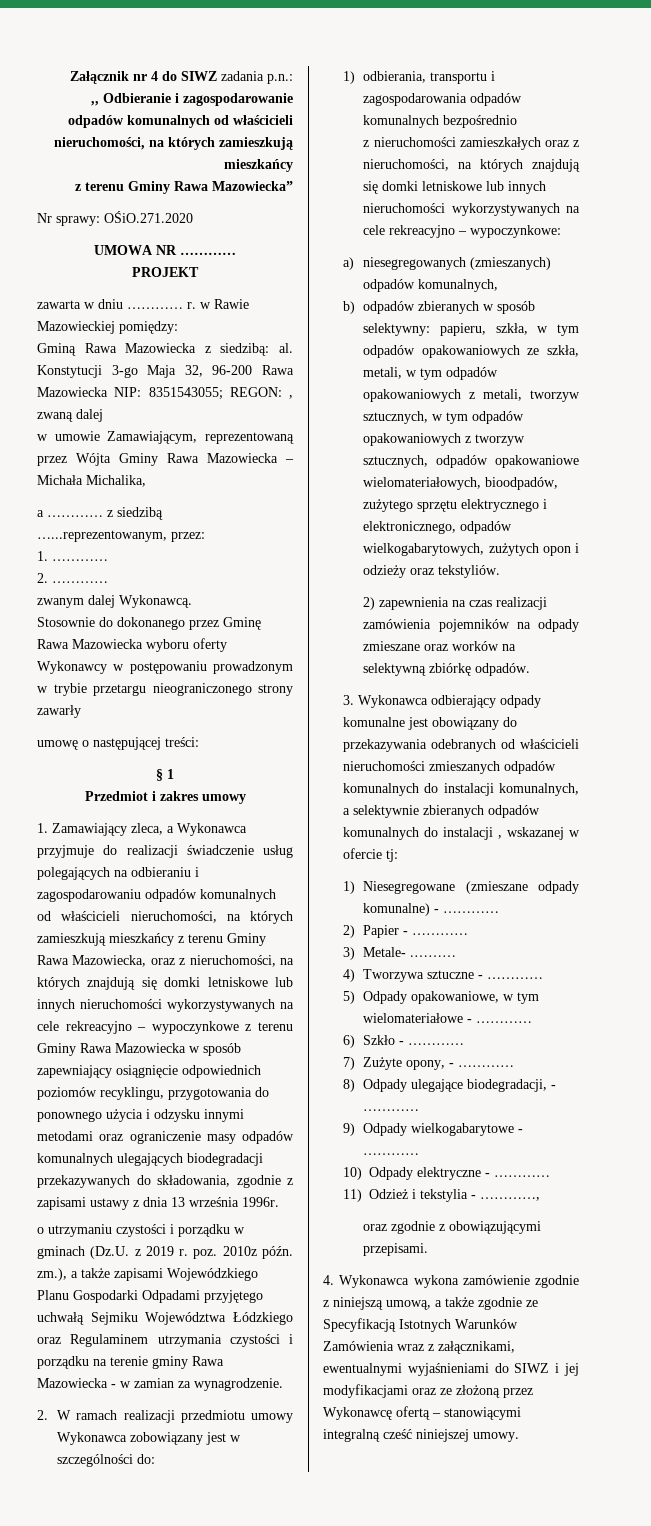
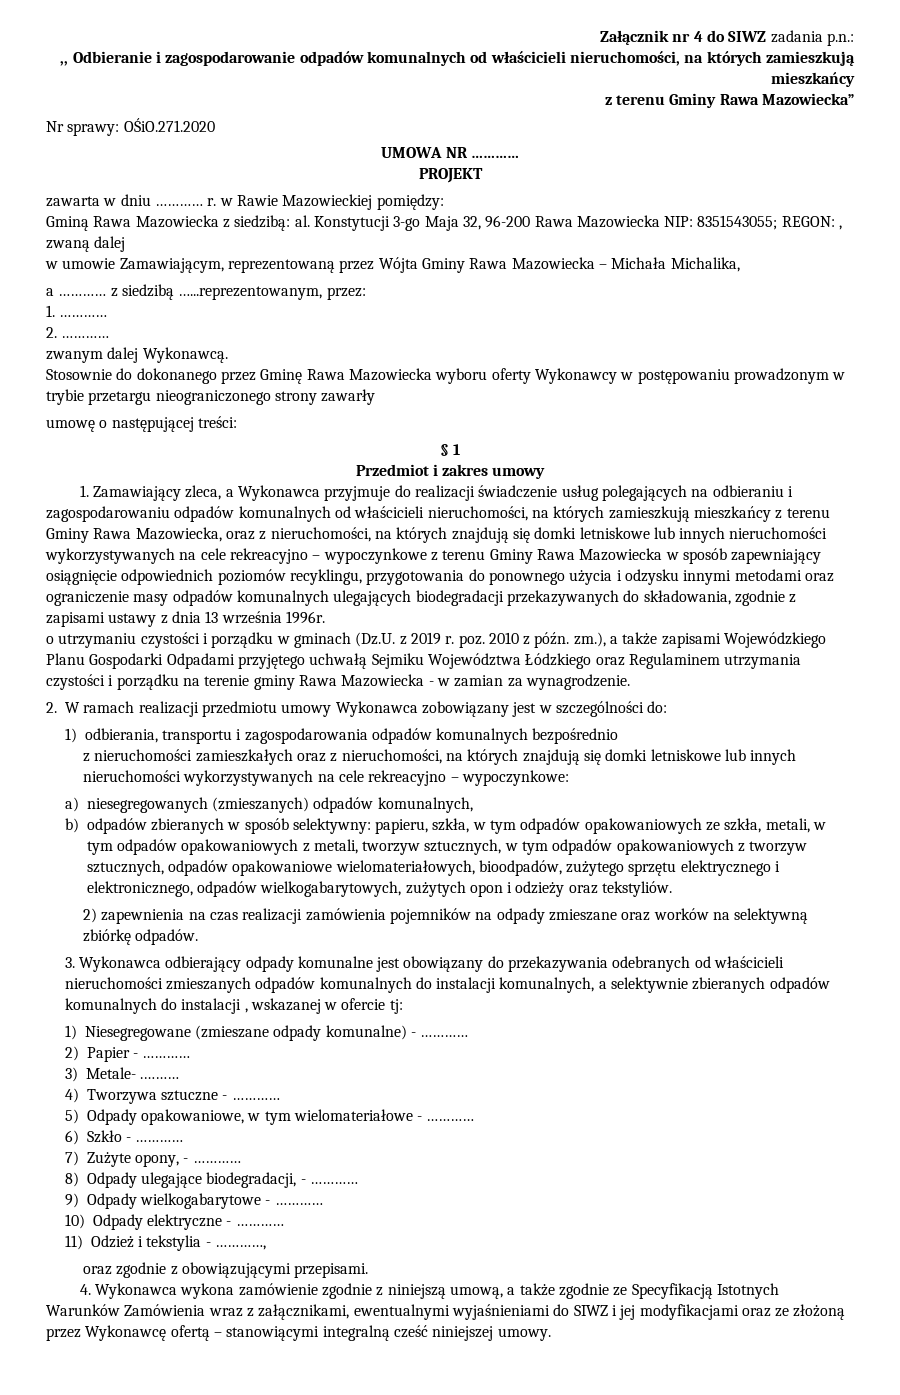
- o utrzymaniu czystości i porządku w gminach (Dz.U. z 2019 r. poz. 2010z późn. zm.), a także zapisami Wojewódzkiego Planu Gospodarki Odpadami przyjętego uchwałą Sejmiku Województwa Łódzkiego oraz Regulaminem utrzymania czystości i porządku na terenie gminy Rawa Mazowiecka - w zamian za wynagrodzenie.
+ o utrzymaniu czystości i porządku w gminach (Dz.U. z 2019 r. poz. 2010 z późn. zm.), a także zapisami Wojewódzkiego Planu Gospodarki Odpadami przyjętego uchwałą Sejmiku Województwa Łódzkiego oraz Regulaminem utrzymania czystości i porządku na terenie gminy Rawa Mazowiecka - w zamian za wynagrodzenie.

